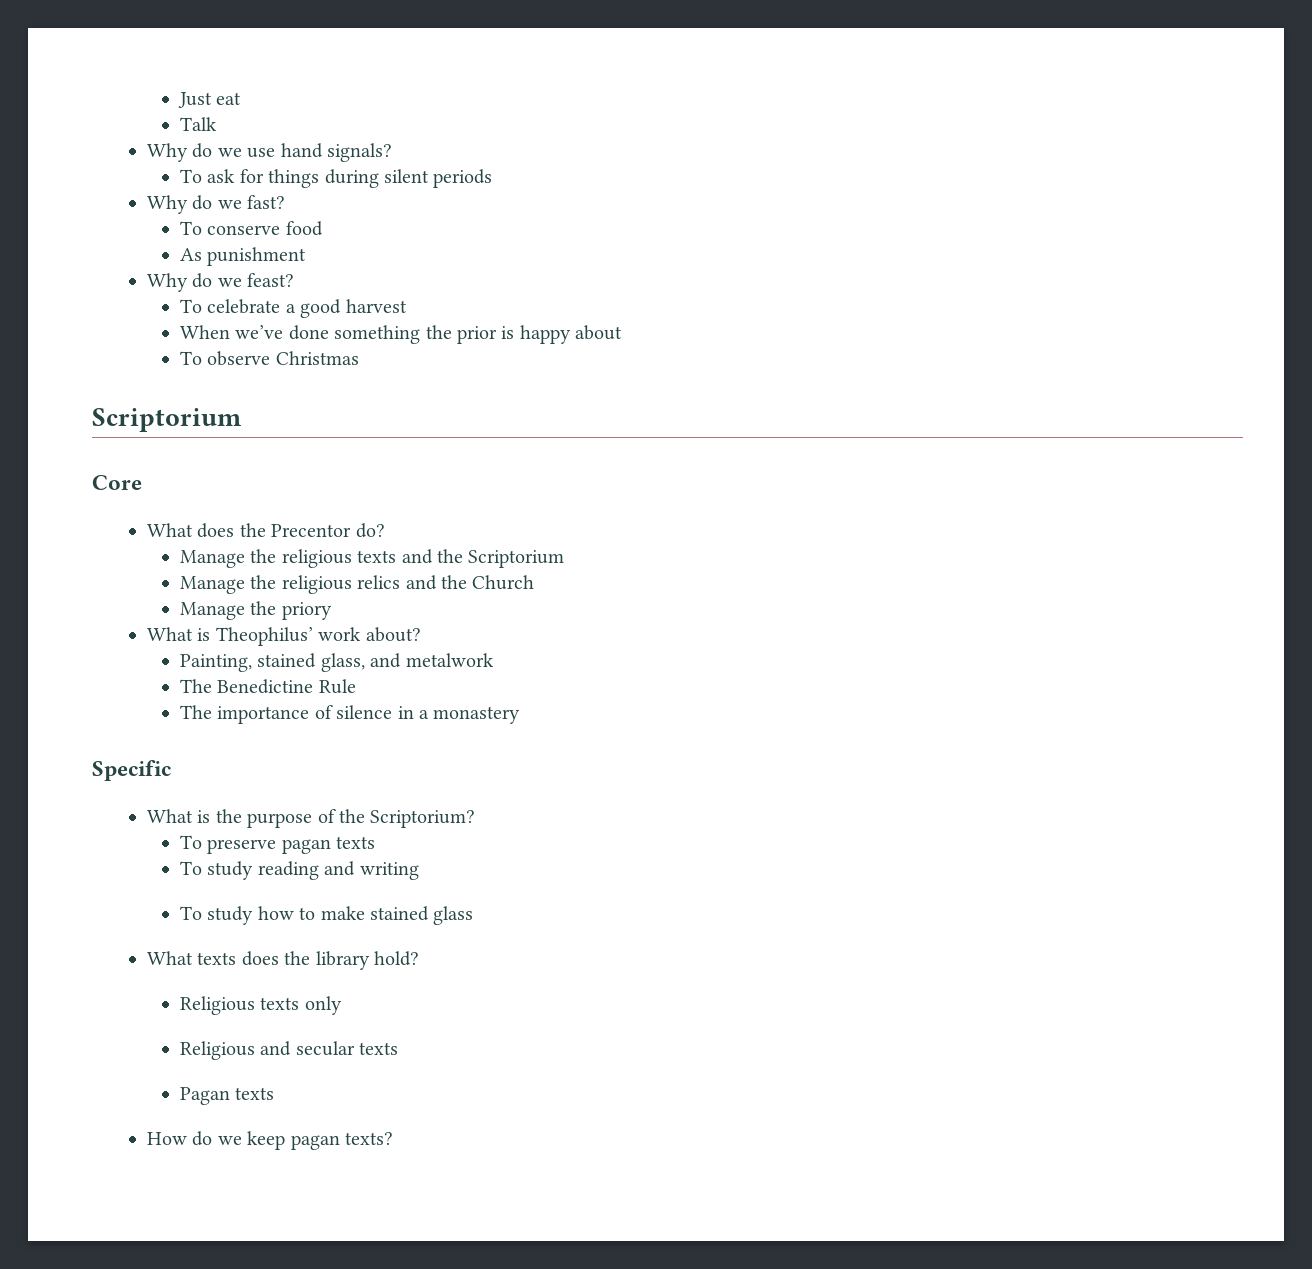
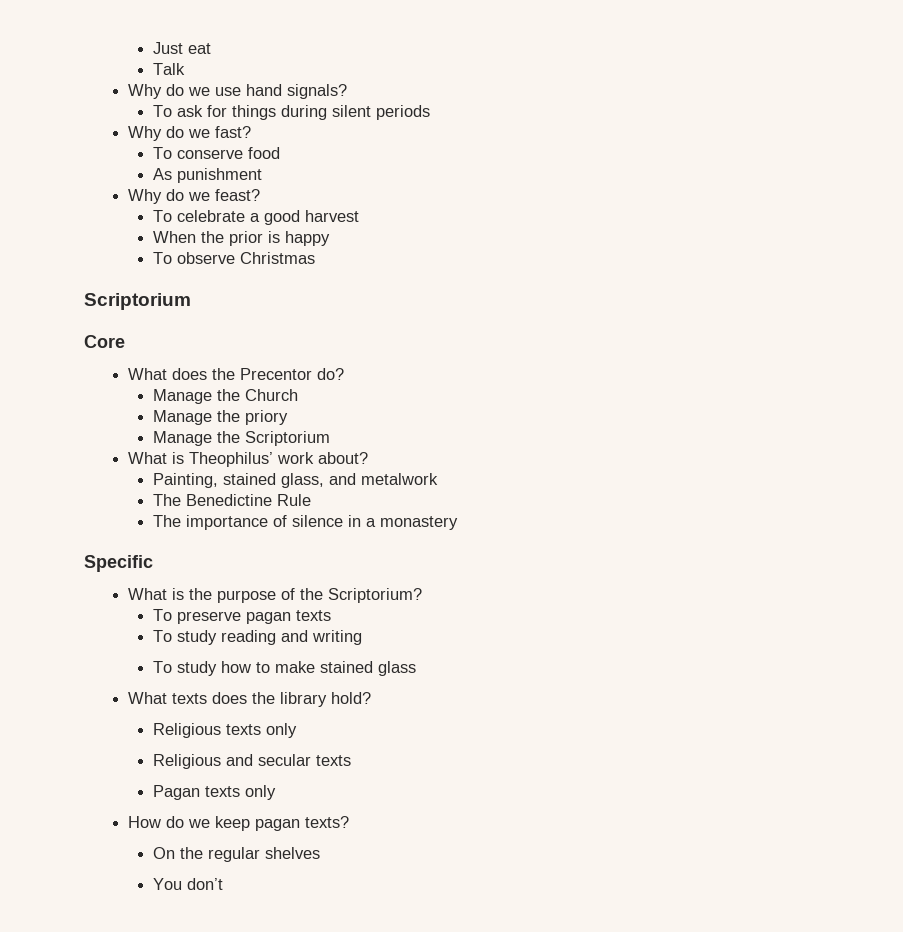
- When we’ve done something the prior is happy about
+ When the prior is happy
- Manage the religious texts and the Scriptorium
- Manage the religious relics and the Church
+ Manage the Church
+ Manage the Scriptorium
- Pagan texts
+ Pagan texts only
+ On the regular shelves
+ You don’t

